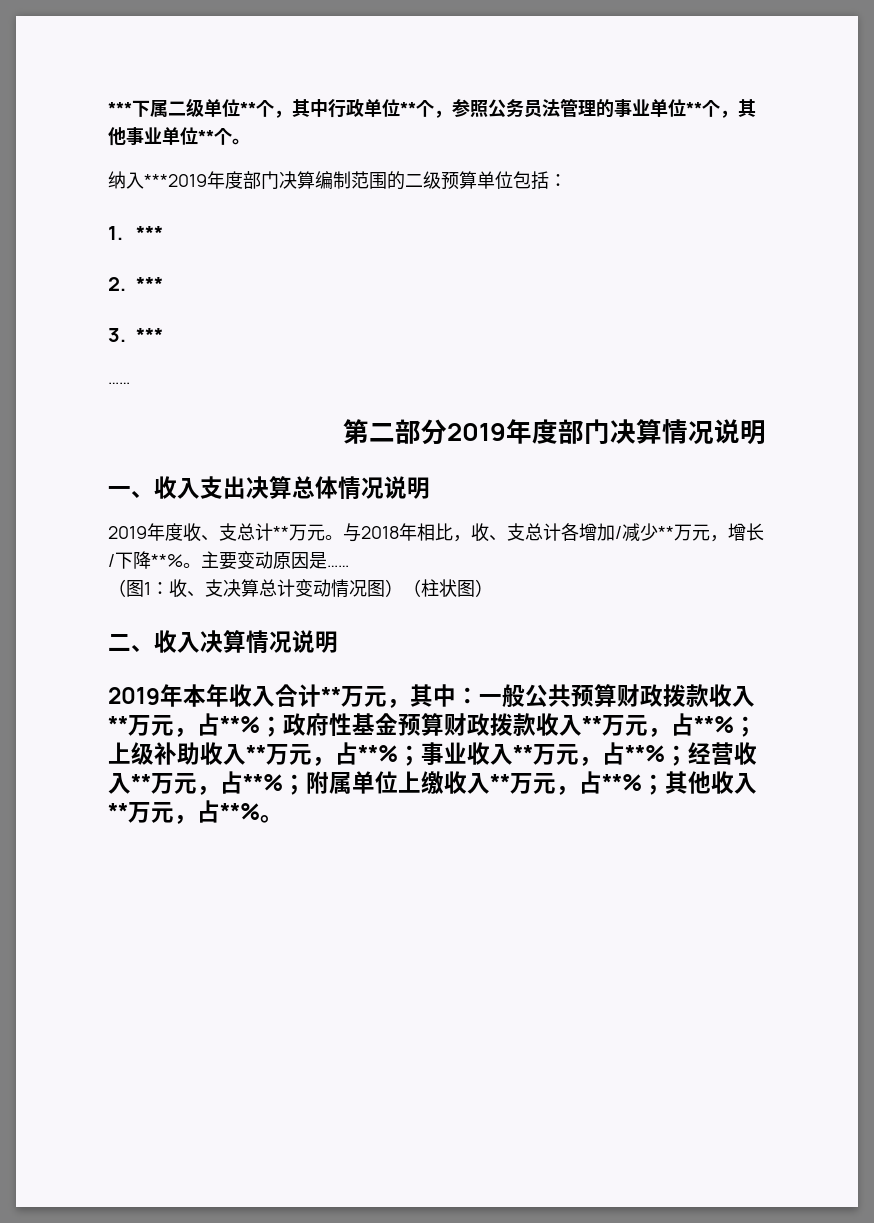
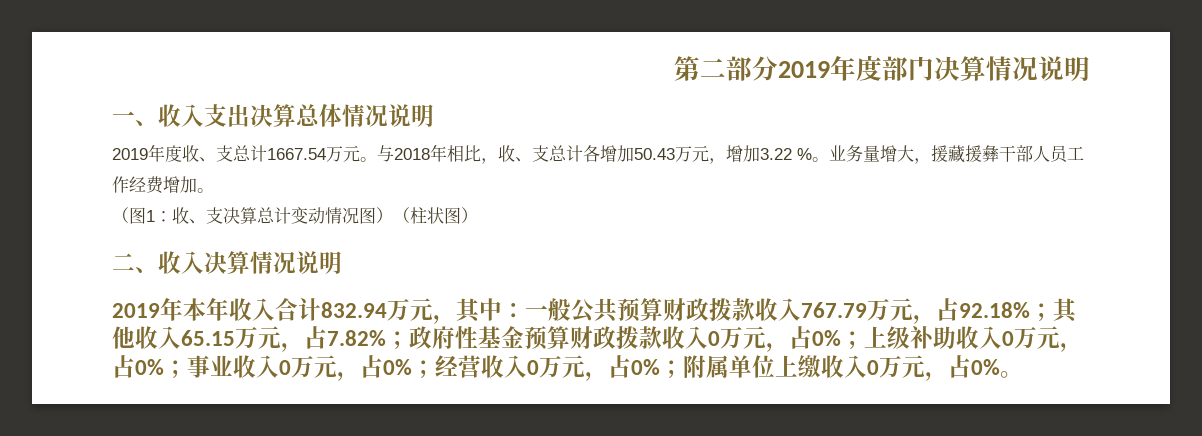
- ***下属二级单位**个，其中行政单位**个，参照公务员法管理的事业单位**个，其他事业单位**个。
- 纳入***2019年度部门决算编制范围的二级预算单位包括：
- 1. ***
- 2. ***
- 3. ***
- ……
- 2019年度收、支总计**万元。
+ 2019年度收、支总计1667.54万元。
- 与2018年相比，收、支总计各增加/减少**万元，增长/下降**%。主要变动原因是……
+ 与2018年相比，收、支总计各增加50.43万元，增加3.22 %。业务量增大，援藏援彝干部人员工作经费增加。
- 2019年本年收入合计**万元，其中：一般公共预算财政拨款收入**万元，占**%；政府性基金预算财政拨款收入**万元，占**%；上级补助收入**万元，占**%；事业收入**万元，占**%；经营收入**万元，占**%；附属单位上缴收入**万元，占**%；其他收入**万元，占**%。
+ 2019年本年收入合计832.94万元，其中：一般公共预算财政拨款收入767.79万元，占92.18%；其他收入65.15万元，占7.82%；政府性基金预算财政拨款收入0万元，占0%；上级补助收入0万元，占0%；事业收入0万元，占0%；经营收入0万元，占0%；附属单位上缴收入0万元，占0%。

